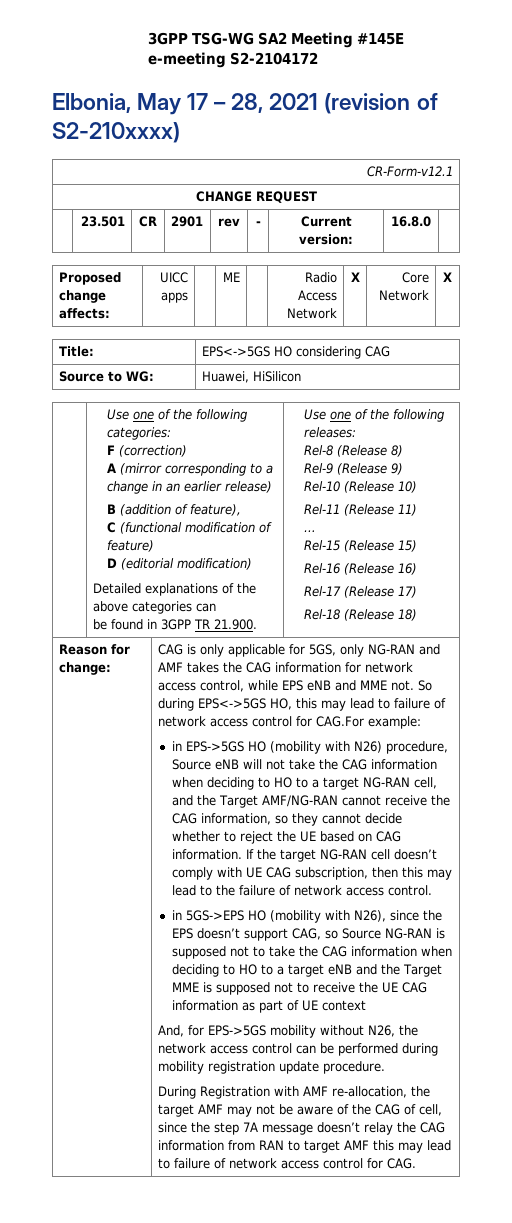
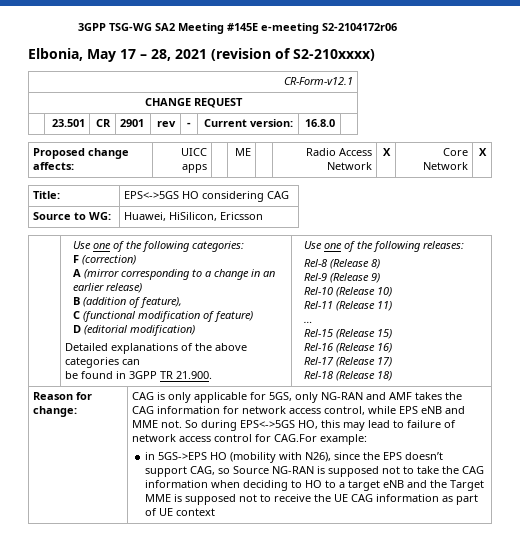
- 3GPP TSG-WG SA2 Meeting #145E e-meeting S2-2104172
+ 3GPP TSG-WG SA2 Meeting #145E e-meeting S2-2104172r06
- Source to WG: | Huawei, HiSilicon
+ Source to WG: | Huawei, HiSilicon, Ericsson
- in EPS->5GS HO (mobility with N26) procedure, Source eNB will not take the CAG information when deciding to HO to a target NG-RAN cell, and the Target AMF/NG-RAN cannot receive the CAG information, so they cannot decide whether to reject the UE based on CAG information. If the target NG-RAN cell doesn’t comply with UE CAG subscription, then this may lead to the failure of network access control.
- And, for EPS->5GS mobility without N26, the network access control can be performed during mobility registration update procedure.
- During Registration with AMF re-allocation, the target AMF may not be aware of the CAG of cell, since the step 7A message doesn’t relay the CAG information from RAN to target AMF this may lead to failure of network access control for CAG.

